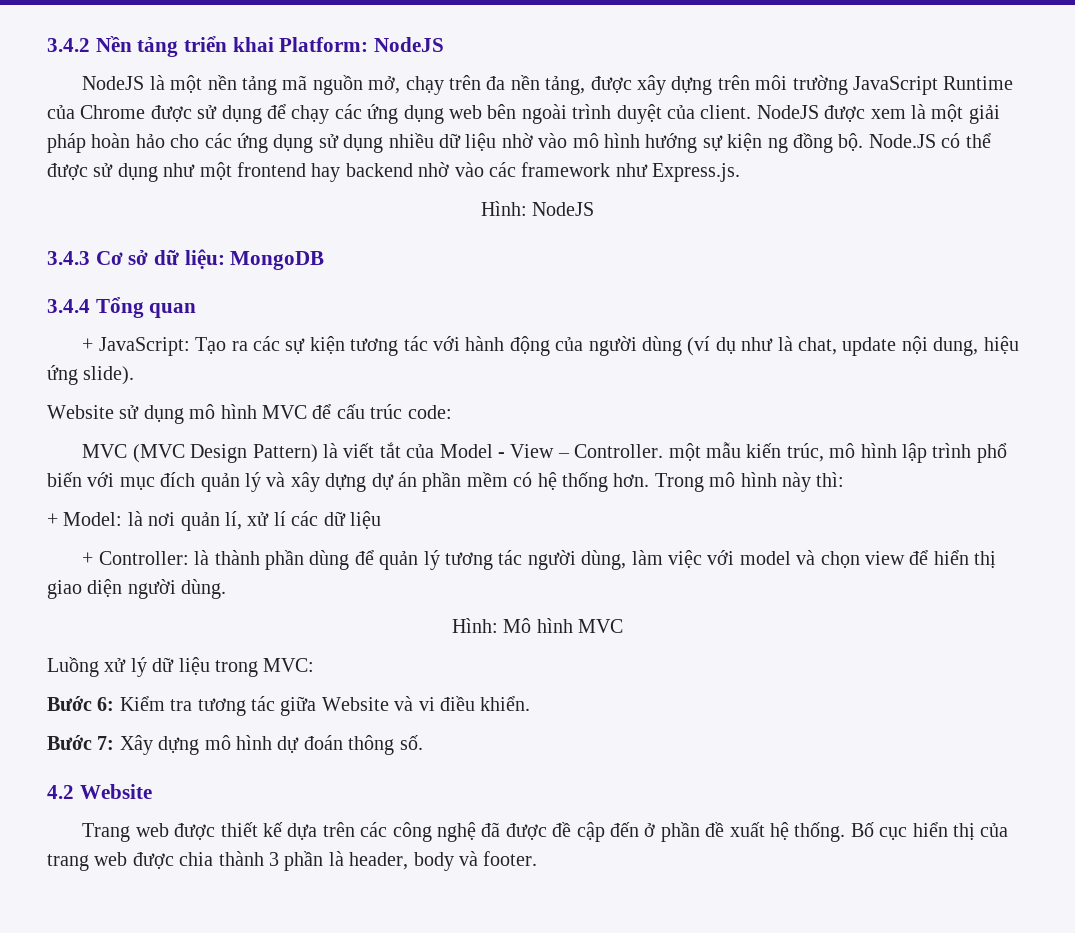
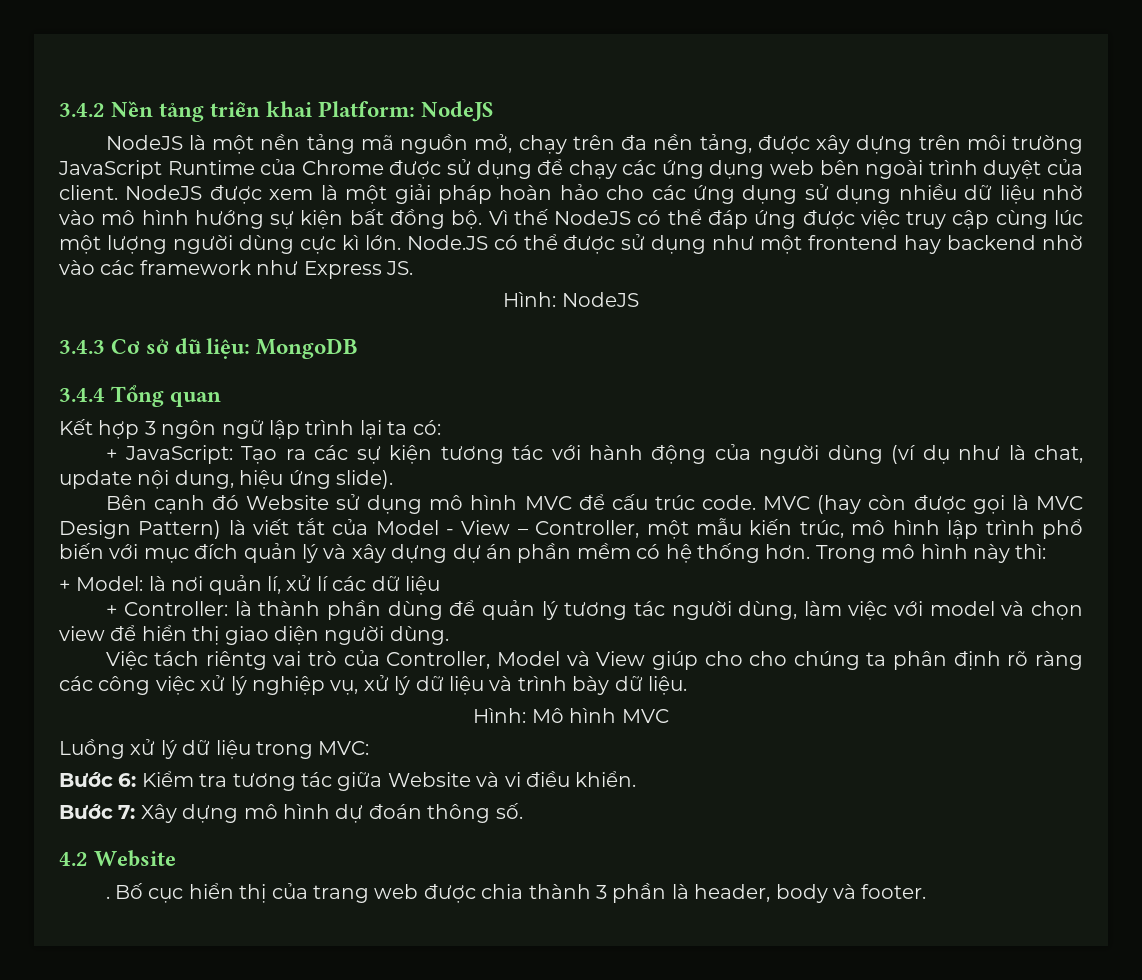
- NodeJS được xem là một giải pháp hoàn hảo cho các ứng dụng sử dụng nhiều dữ liệu nhờ vào mô hình hướng sự kiện ng đồng bộ.
+ NodeJS được xem là một giải pháp hoàn hảo cho các ứng dụng sử dụng nhiều dữ liệu nhờ vào mô hình hướng sự kiện bất đồng bộ.
+ Vì thế NodeJS có thể đáp ứng được việc truy cập cùng lúc một lượng người dùng cực kì lớn.
- Node.JS có thể được sử dụng như một frontend hay backend nhờ vào các framework như Express.js.
+ Node.JS có thể được sử dụng như một frontend hay backend nhờ vào các framework như Express JS.
+ Kết hợp 3 ngôn ngữ lập trình lại ta có:
- Website sử dụng mô hình MVC để cấu trúc code:
- MVC (MVC Design Pattern) là viết tắt của Model - View – Controller. một mẫu kiến trúc, mô hình lập trình phổ biến với mục đích quản lý và xây dựng dự án phần mềm có hệ thống hơn.
+ Bên cạnh đó Website sử dụng mô hình MVC để cấu trúc code. MVC (hay còn được gọi là MVC Design Pattern) là viết tắt của Model - View – Controller, một mẫu kiến trúc, mô hình lập trình phổ biến với mục đích quản lý và xây dựng dự án phần mềm có hệ thống hơn.
+ Việc tách riêntg vai trò của Controller, Model và View giúp cho cho chúng ta phân định rõ ràng các công việc xử lý nghiệp vụ, xử lý dữ liệu và trình bày dữ liệu.
- Trang web được thiết kế dựa trên các công nghệ đã được đề cập đến ở phần đề xuất hệ thống.
+ .

